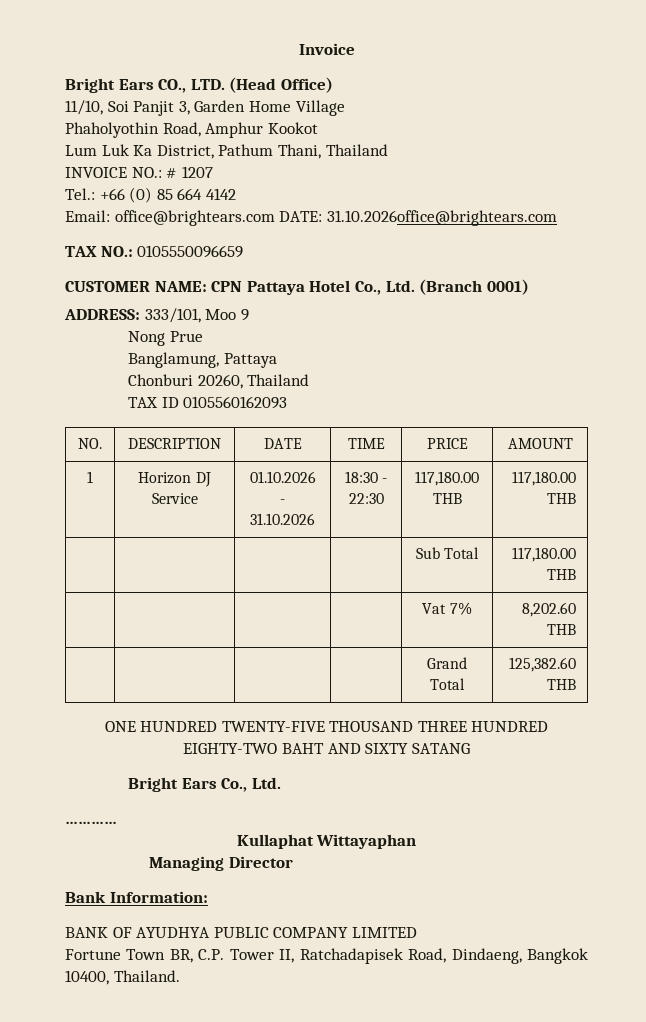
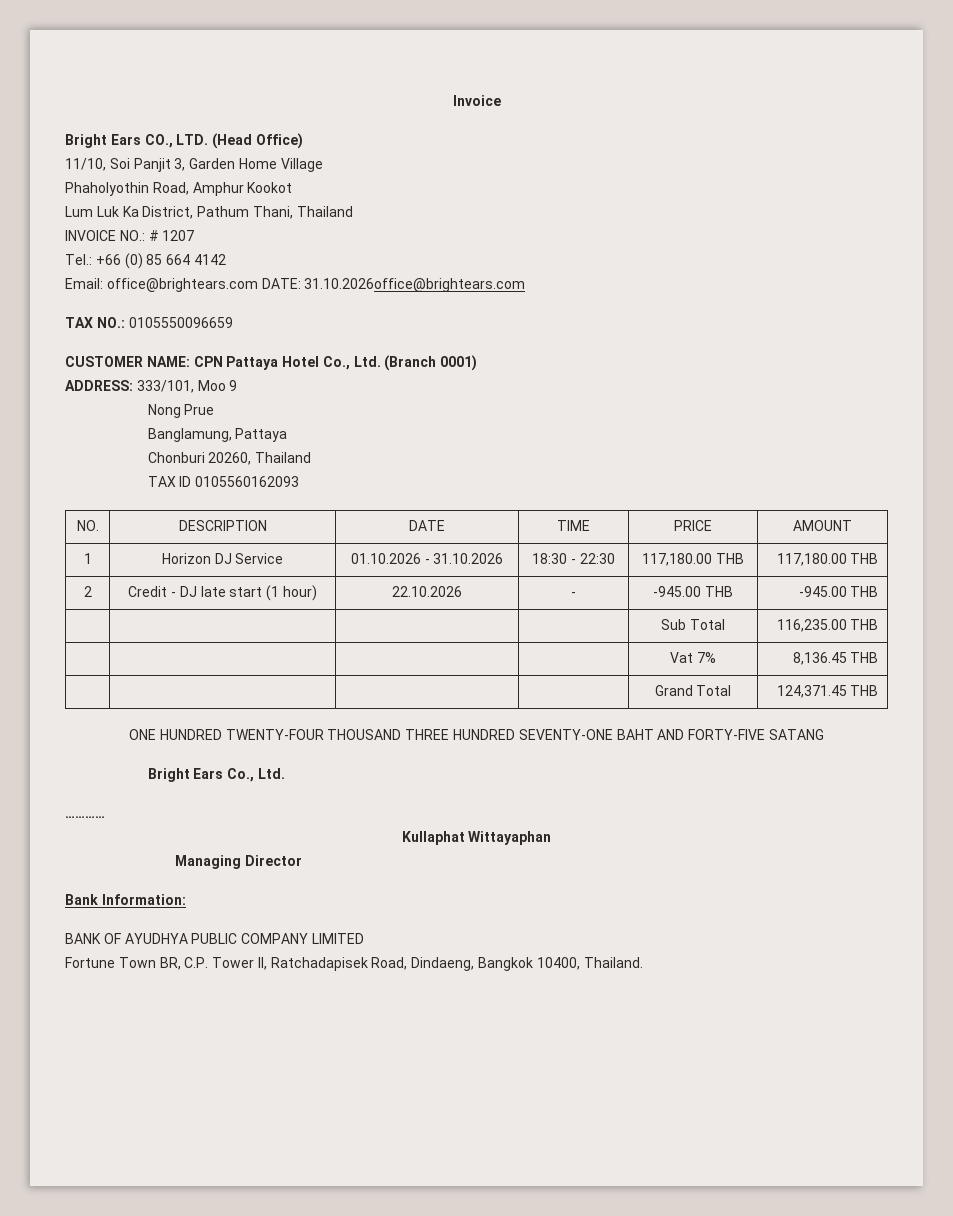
+ 2 | Credit - DJ late start (1 hour) | 22.10.2026 | - | -945.00 THB | -945.00 THB
- | | | | Sub Total | 117,180.00 THB
+ | | | | Sub Total | 116,235.00 THB
- | | | | Vat 7% | 8,202.60 THB
+ | | | | Vat 7% | 8,136.45 THB
- | | | | Grand Total | 125,382.60 THB
+ | | | | Grand Total | 124,371.45 THB
- ONE HUNDRED TWENTY-FIVE THOUSAND THREE HUNDRED EIGHTY-TWO BAHT AND SIXTY SATANG
+ ONE HUNDRED TWENTY-FOUR THOUSAND THREE HUNDRED SEVENTY-ONE BAHT AND FORTY-FIVE SATANG

